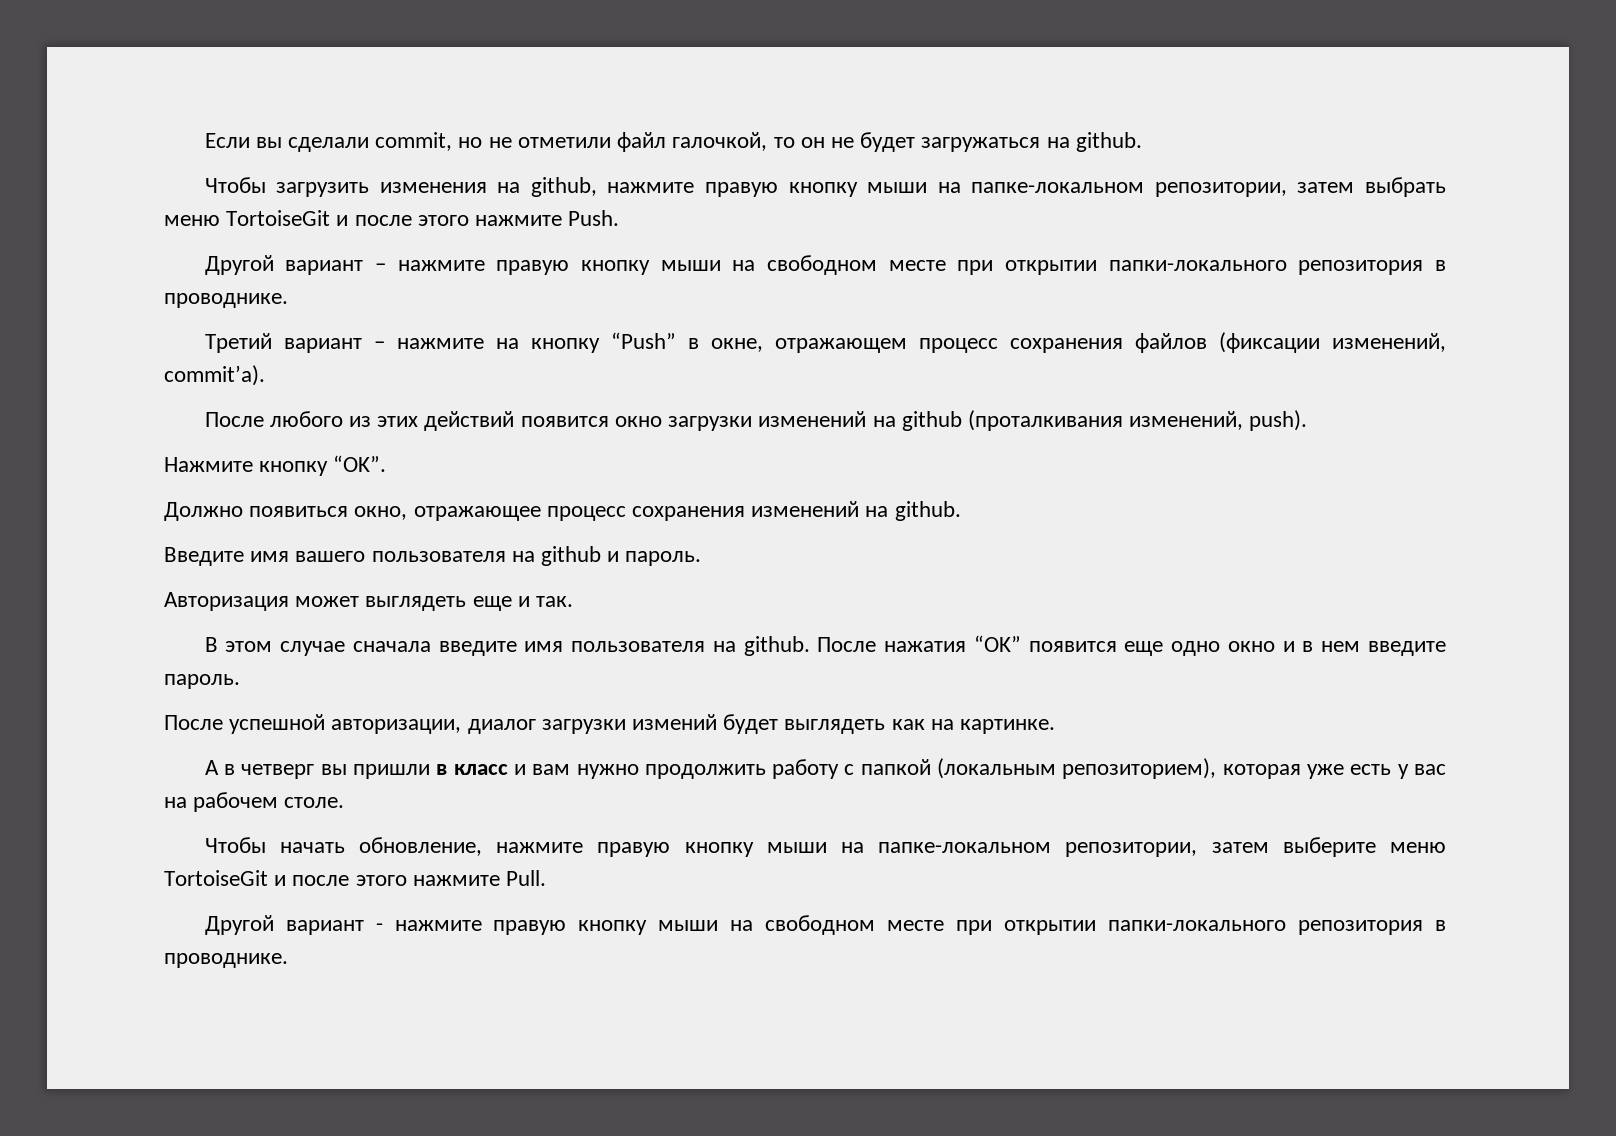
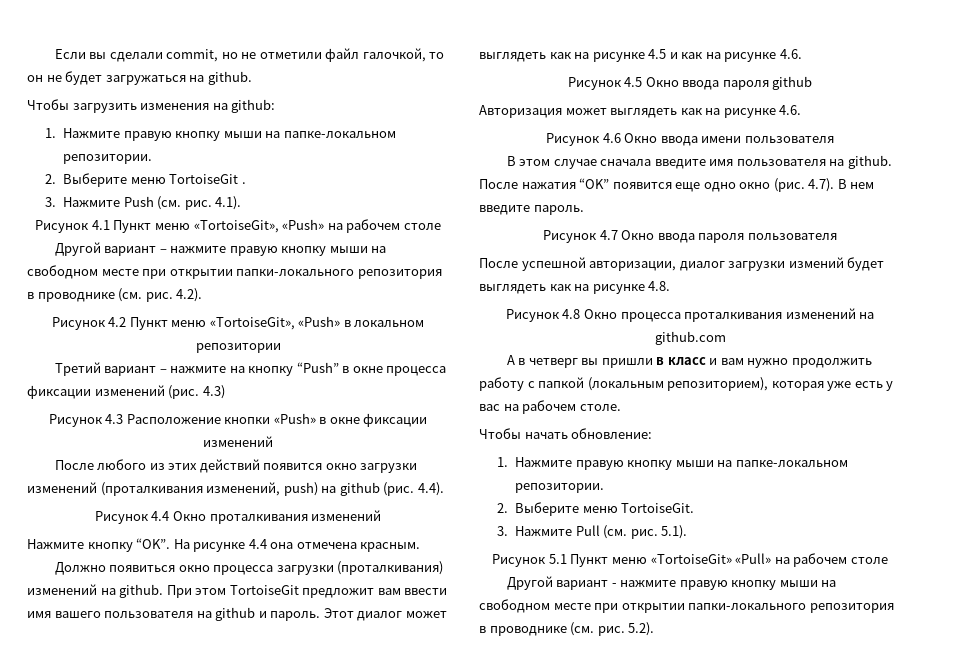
- Чтобы загрузить изменения на github, нажмите правую кнопку мыши на папке-локальном репозитории, затем выбрать меню TortoiseGit и после этого нажмите Push.
- Другой вариант – нажмите правую кнопку мыши на свободном месте при открытии папки-локального репозитория в проводнике.
+ Чтобы загрузить изменения на github:
+ 1. Нажмите правую кнопку мыши на папке-локальном репозитории.
+ 2. Выберите меню TortoiseGit .
+ 3. Нажмите Push (см. рис. 4.1).
+ Рисунок 4.1 Пункт меню «TortoiseGit», «Push» на рабочем столе
+ Другой вариант – нажмите правую кнопку мыши на свободном месте при открытии папки-локального репозитория в проводнике (см. рис. 4.2).
+ Рисунок 4.2 Пункт меню «TortoiseGit», «Push» в локальном репозитории
- Третий вариант – нажмите на кнопку “Push” в окне, отражающем процесс сохранения файлов (фиксации изменений, commit’а).
+ Третий вариант – нажмите на кнопку “Push” в окне процесса фиксации изменений (рис. 4.3)
+ Рисунок 4.3 Расположение кнопки «Push» в окне фиксации изменений
- После любого из этих действий появится окно загрузки изменений на github (проталкивания изменений, push).
- Нажмите кнопку “OK”.
- Должно появиться окно, отражающее процесс сохранения изменений на github.
- Введите имя вашего пользователя на github и пароль.
- Авторизация может выглядеть еще и так.
+ После любого из этих действий появится окно загрузки изменений (проталкивания изменений, push) на github (рис. 4.4).
+ Рисунок 4.4 Окно проталкивания изменений
+ Нажмите кнопку “OK”. На рисунке 4.4 она отмечена красным.
+ Должно появиться окно процесса загрузки (проталкивания) изменений на github. При этом TortoiseGit предложит вам ввести имя вашего пользователя на github и пароль. Этот диалог может выглядеть как на рисунке 4.5 и как на рисунке 4.6.
+ Рисунок 4.5 Окно ввода пароля github
+ Авторизация может выглядеть как на рисунке 4.6.
+ Рисунок 4.6 Окно ввода имени пользователя
- После нажатия “OK” появится еще одно окно и в нем введите пароль.
+ После нажатия “OK” появится еще одно окно (рис. 4.7). В нем введите пароль.
+ Рисунок 4.7 Окно ввода пароля пользователя
- После успешной авторизации, диалог загрузки измений будет выглядеть как на картинке.
+ После успешной авторизации, диалог загрузки измений будет выглядеть как на рисунке 4.8.
+ Рисунок 4.8 Окно процесса проталкивания изменений на github.com
- Чтобы начать обновление, нажмите правую кнопку мыши на папке-локальном репозитории, затем выберите меню TortoiseGit и после этого нажмите Pull.
- Другой вариант - нажмите правую кнопку мыши на свободном месте при открытии папки-локального репозитория в проводнике.
+ Чтобы начать обновление:
+ 1. Нажмите правую кнопку мыши на папке-локальном репозитории.
+ 2. Выберите меню TortoiseGit.
+ 3. Нажмите Pull (см. рис. 5.1).
+ Рисунок 5.1 Пункт меню «TortoiseGit» «Pull» на рабочем столе
+ Другой вариант - нажмите правую кнопку мыши на свободном месте при открытии папки-локального репозитория в проводнике (см. рис. 5.2).

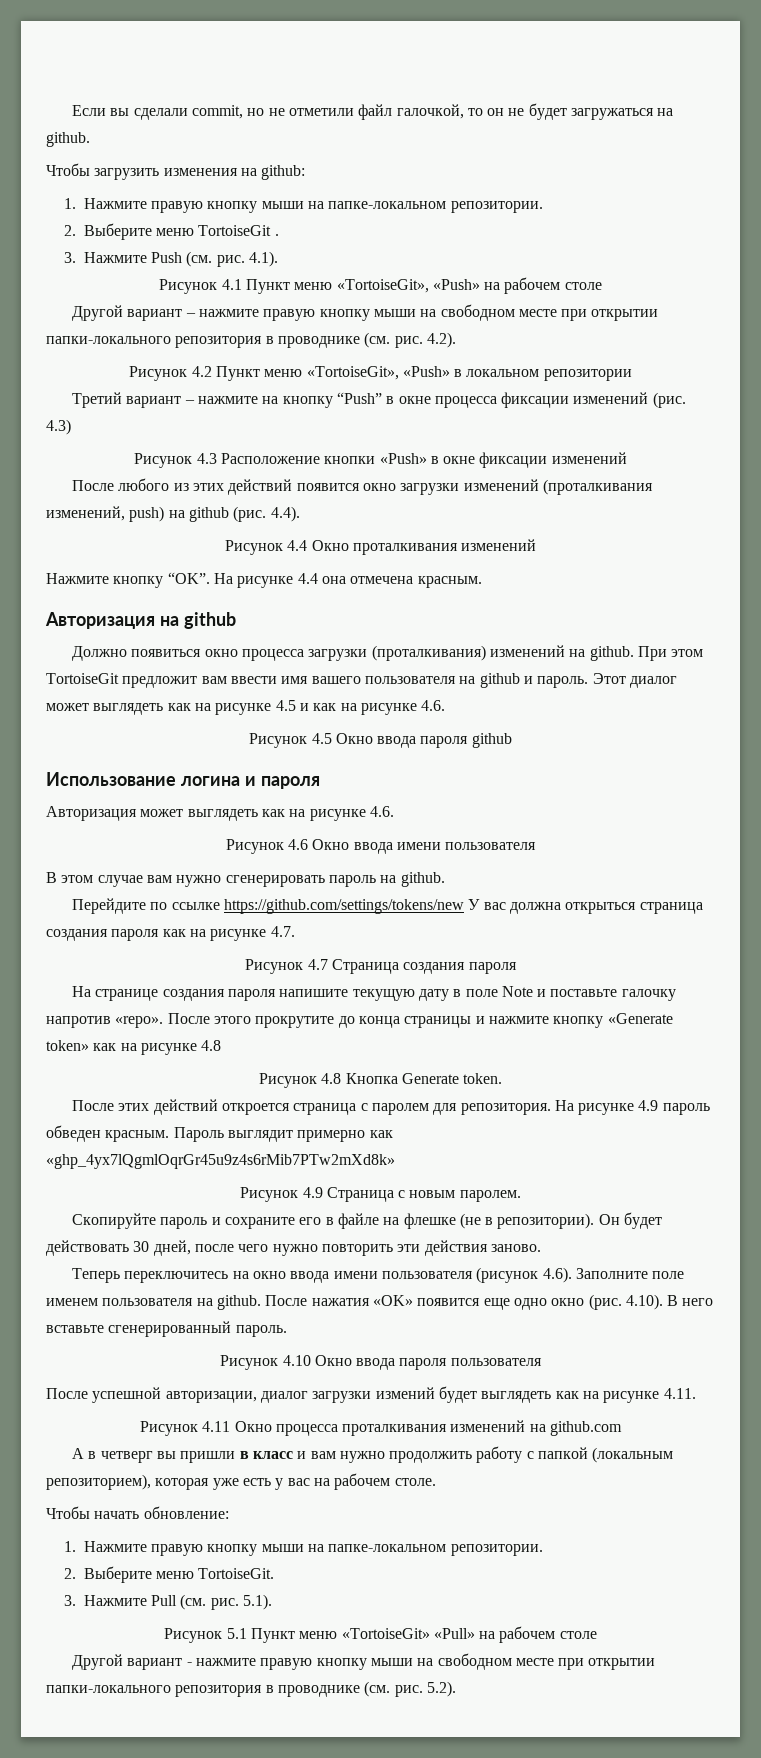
+ Авторизация на github
+ Использование логина и пароля
- В этом случае сначала введите имя пользователя на github.
+ В этом случае вам нужно сгенерировать пароль на github.
+ Перейдите по ссылке https://github.com/settings/tokens/new У вас должна открыться страница создания пароля как на рисунке 4.7.
+ Рисунок 4.7 Страница создания пароля
+ На странице создания пароля напишите текущую дату в поле Note и поставьте галочку напротив «repo». После этого прокрутите до конца страницы и нажмите кнопку «Generate token» как на рисунке 4.8
+ Рисунок 4.8 Кнопка Generate token.
+ После этих действий откроется страница с паролем для репозитория. На рисунке 4.9 пароль обведен красным. Пароль выглядит примерно как «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»
+ Рисунок 4.9 Страница с новым паролем.
+ Скопируйте пароль и сохраните его в файле на флешке (не в репозитории). Он будет действовать 30 дней, после чего нужно повторить эти действия заново.
+ Теперь переключитесь на окно ввода имени пользователя (рисунок 4.6). Заполните поле именем пользователя на github.
- После нажатия “OK” появится еще одно окно (рис.
+ После нажатия «OK» появится еще одно окно (рис.
- 4.7). В нем введите пароль.
+ 4.10). В него вставьте сгенерированный пароль.
- Рисунок 4.7 Окно ввода пароля пользователя
+ Рисунок 4.10 Окно ввода пароля пользователя
- После успешной авторизации, диалог загрузки измений будет выглядеть как на рисунке 4.8.
- Рисунок 4.8 Окно процесса проталкивания изменений на github.com
+ После успешной авторизации, диалог загрузки измений будет выглядеть как на рисунке 4.11.
+ Рисунок 4.11 Окно процесса проталкивания изменений на github.com

